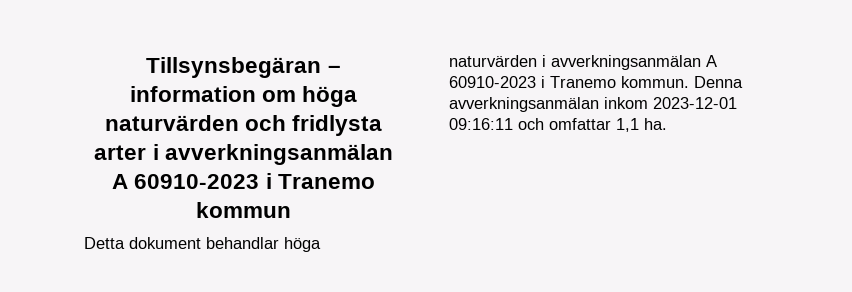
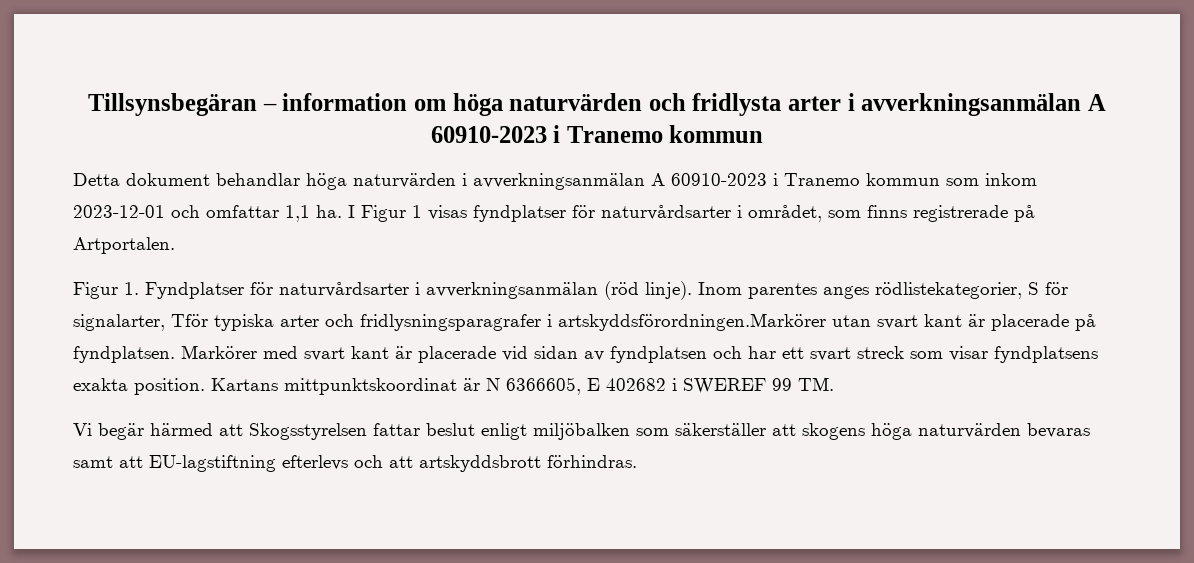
- Detta dokument behandlar höga naturvärden i avverkningsanmälan A 60910-2023 i Tranemo kommun. Denna avverkningsanmälan inkom 2023-12-01 09:16:11 och omfattar 1,1 ha.
+ Detta dokument behandlar höga naturvärden i avverkningsanmälan A 60910-2023 i Tranemo kommun som inkom 2023-12-01 och omfattar 1,1 ha.
+ I Figur 1 visas fyndplatser för naturvårdsarter i området, som finns registrerade på Artportalen.
+ Figur 1. Fyndplatser för naturvårdsarter i avverkningsanmälan (röd linje). Inom parentes anges rödlistekategorier, S för signalarter, Tför typiska arter och fridlysningsparagrafer i artskyddsförordningen.Markörer utan svart kant är placerade på fyndplatsen. Markörer med svart kant är placerade vid sidan av fyndplatsen och har ett svart streck som visar fyndplatsens exakta position. Kartans mittpunktskoordinat är N 6366605, E 402682 i SWEREF 99 TM.
+ Vi begär härmed att Skogsstyrelsen fattar beslut enligt miljöbalken som säkerställer att skogens höga naturvärden bevaras samt att EU-lagstiftning efterlevs och att artskyddsbrott förhindras.

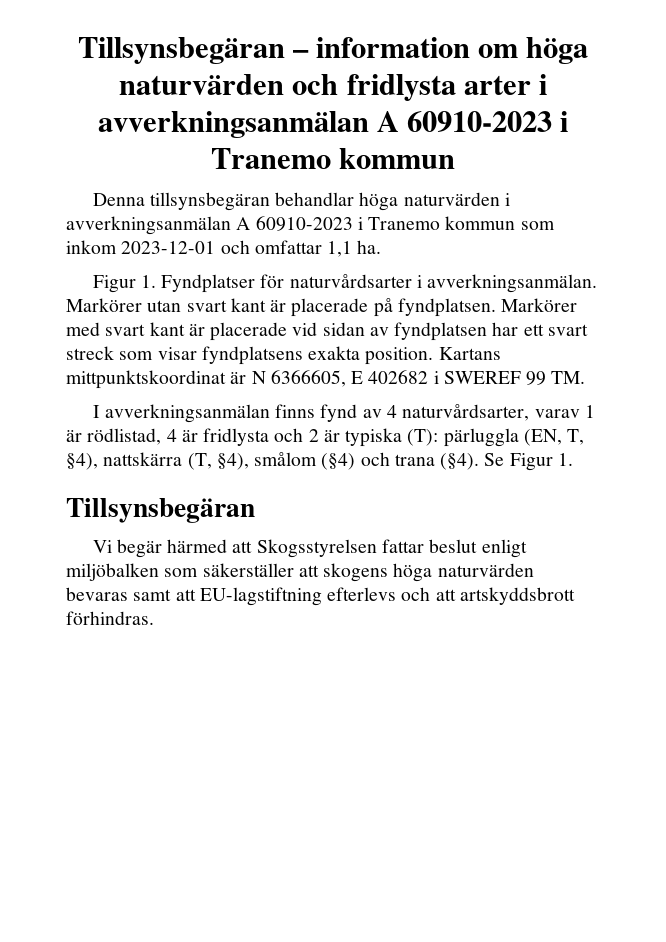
- Detta dokument behandlar höga naturvärden i avverkningsanmälan A 60910-2023 i Tranemo kommun som inkom 2023-12-01 och omfattar 1,1 ha. I Figur 1 visas fyndplatser för naturvårdsarter i området, som finns registrerade på Artportalen.
+ Denna tillsynsbegäran behandlar höga naturvärden i avverkningsanmälan A 60910-2023 i Tranemo kommun som inkom 2023-12-01 och omfattar 1,1 ha.
- Figur 1. Fyndplatser för naturvårdsarter i avverkningsanmälan (röd linje). Inom parentes anges rödlistekategorier, S för signalarter, Tför typiska arter och fridlysningsparagrafer i artskyddsförordningen.Markörer utan svart kant är placerade på fyndplatsen.
+ Figur 1. Fyndplatser för naturvårdsarter i avverkningsanmälan. Markörer utan svart kant är placerade på fyndplatsen.
- Markörer med svart kant är placerade vid sidan av fyndplatsen och har ett svart streck som visar fyndplatsens exakta position.
+ Markörer med svart kant är placerade vid sidan av fyndplatsen har ett svart streck som visar fyndplatsens exakta position.
+ I avverkningsanmälan finns fynd av 4 naturvårdsarter, varav 1 är rödlistad, 4 är fridlysta och 2 är typiska (T): pärluggla (EN, T, §4), nattskärra (T, §4), smålom (§4) och trana (§4). Se Figur 1.
+ Tillsynsbegäran

